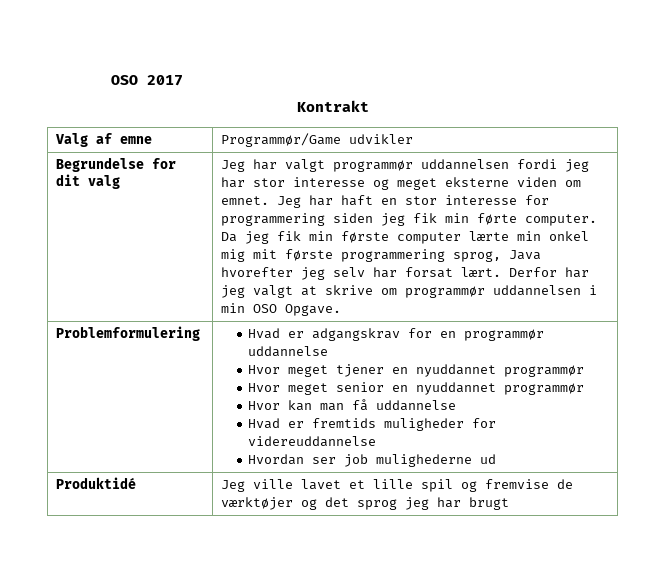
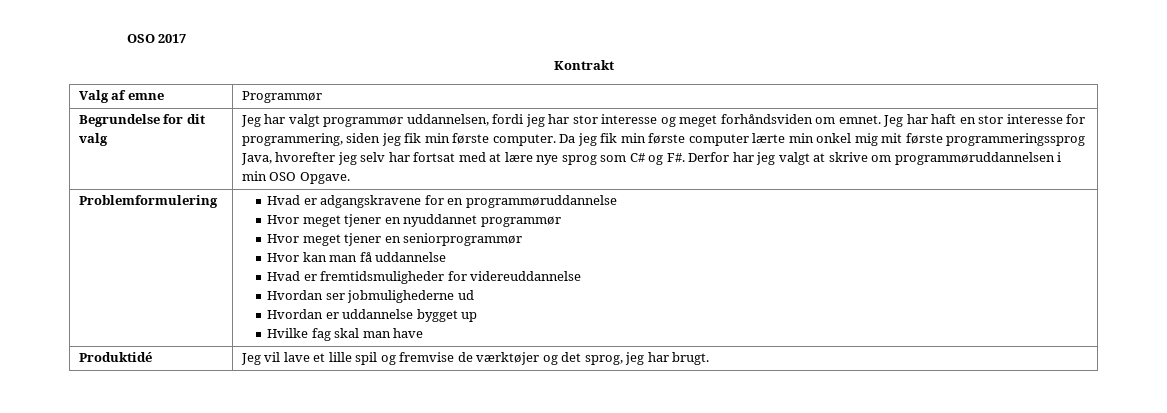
- Valg af emne | Programmør/Game udvikler
+ Valg af emne | Programmør
- Jeg har valgt programmør uddannelsen fordi jeg har stor interesse og meget eksterne viden om emnet.
+ Jeg har valgt programmør uddannelsen, fordi jeg har stor interesse og meget forhåndsviden om emnet.
- Jeg har haft en stor interesse for programmering siden jeg fik min førte computer.
+ Jeg har haft en stor interesse for programmering, siden jeg fik min første computer.
- Da jeg fik min første computer lærte min onkel mig mit første programmering sprog, Java hvorefter jeg selv har forsat lært. Derfor har jeg valgt at skrive om programmør uddannelsen i min OSO Opgave.
+ Da jeg fik min første computer lærte min onkel mig mit første programmeringssprog Java, hvorefter jeg selv har fortsat med at lære nye sprog som C# og F#. Derfor har jeg valgt at skrive om programmøruddannelsen i min OSO Opgave.
- Hvad er adgangskrav for en programmør uddannelse
+ Hvad er adgangskravene for en programmøruddannelse
- Hvor meget senior en nyuddannet programmør
+ Hvor meget tjener en seniorprogrammør
- Hvad er fremtids muligheder for videreuddannelse
+ Hvad er fremtidsmuligheder for videreuddannelse
- Hvordan ser job mulighederne ud
+ Hvordan ser jobmulighederne ud
+ Hvordan er uddannelse bygget up
+ Hvilke fag skal man have
- Produktidé | Jeg ville lavet et lille spil og fremvise de værktøjer og det sprog jeg har brugt
+ Produktidé | Jeg vil lave et lille spil og fremvise de værktøjer og det sprog, jeg har brugt.

